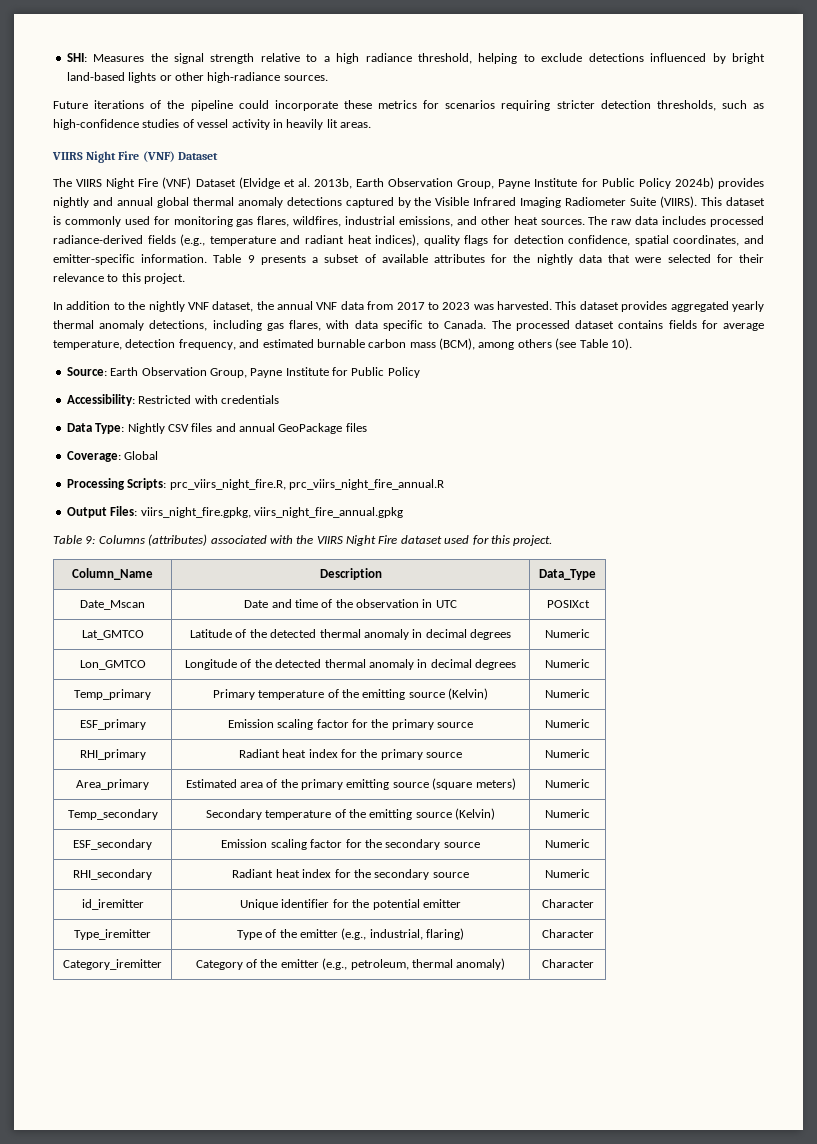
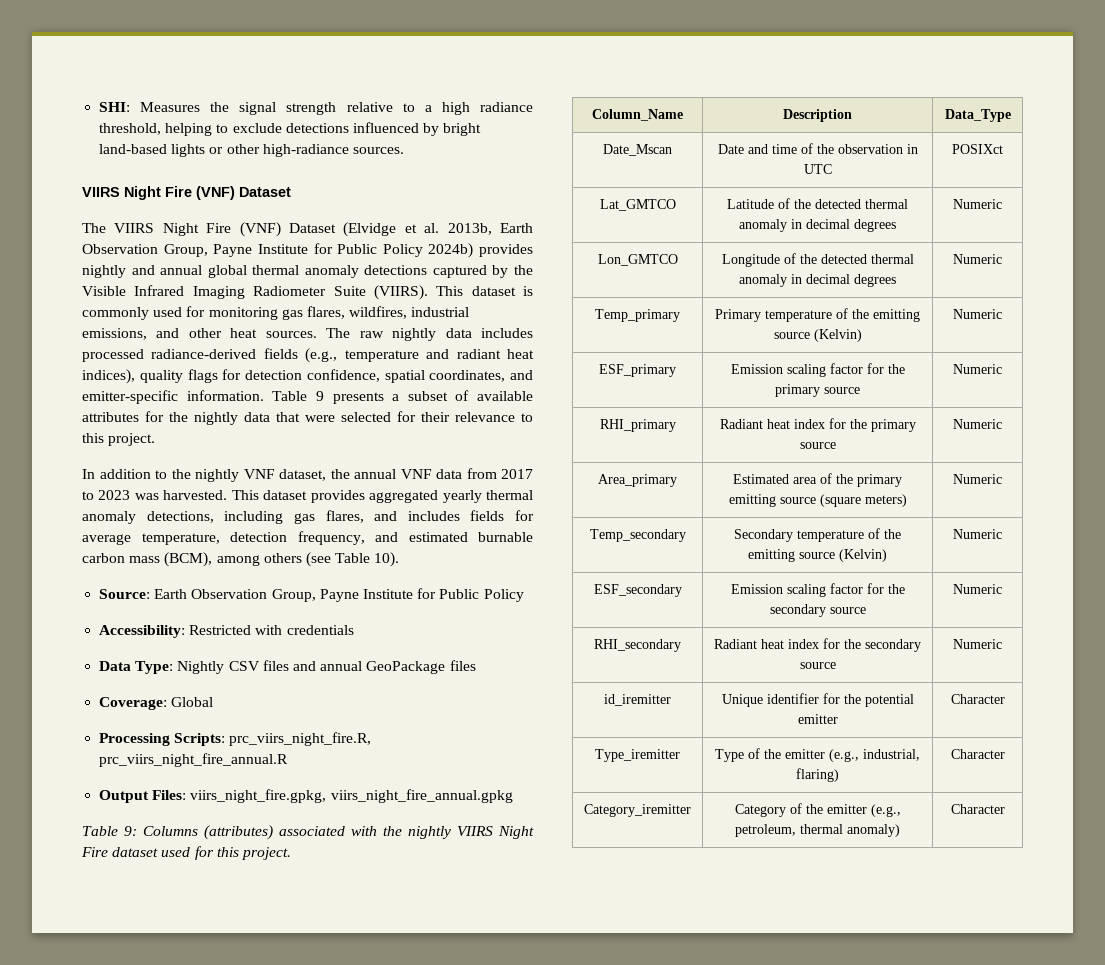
- Future iterations of the pipeline could incorporate these metrics for scenarios requiring stricter detection thresholds, such as high-confidence studies of vessel activity in heavily lit areas.
- The raw data includes processed radiance-derived fields (e.g., temperature and radiant heat indices), quality flags for detection confidence, spatial coordinates, and emitter-specific information.
+ The raw nightly data includes processed radiance-derived fields (e.g., temperature and radiant heat indices), quality flags for detection confidence, spatial coordinates, and emitter-specific information.
- This dataset provides aggregated yearly thermal anomaly detections, including gas flares, with data specific to Canada. The processed dataset contains fields for average temperature, detection frequency, and estimated burnable carbon mass (BCM), among others (see Table 10).
+ This dataset provides aggregated yearly thermal anomaly detections, including gas flares, and includes fields for average temperature, detection frequency, and estimated burnable carbon mass (BCM), among others (see Table 10).
- Table 9: Columns (attributes) associated with the VIIRS Night Fire dataset used for this project.
+ Table 9: Columns (attributes) associated with the nightly VIIRS Night Fire dataset used for this project.

